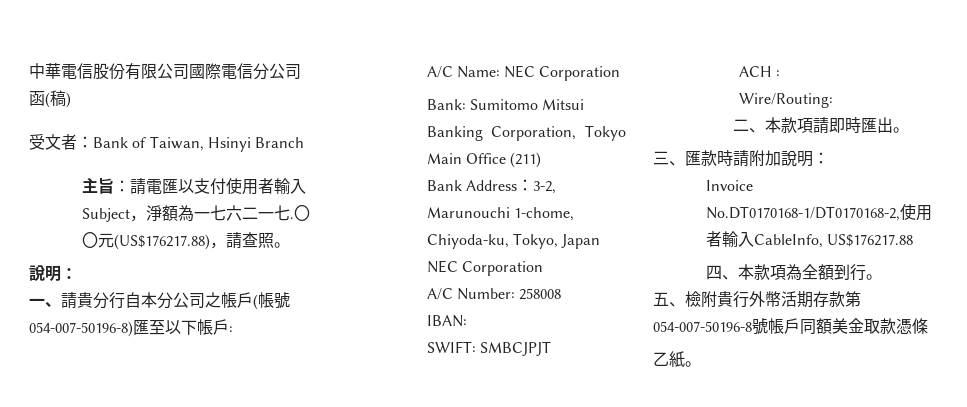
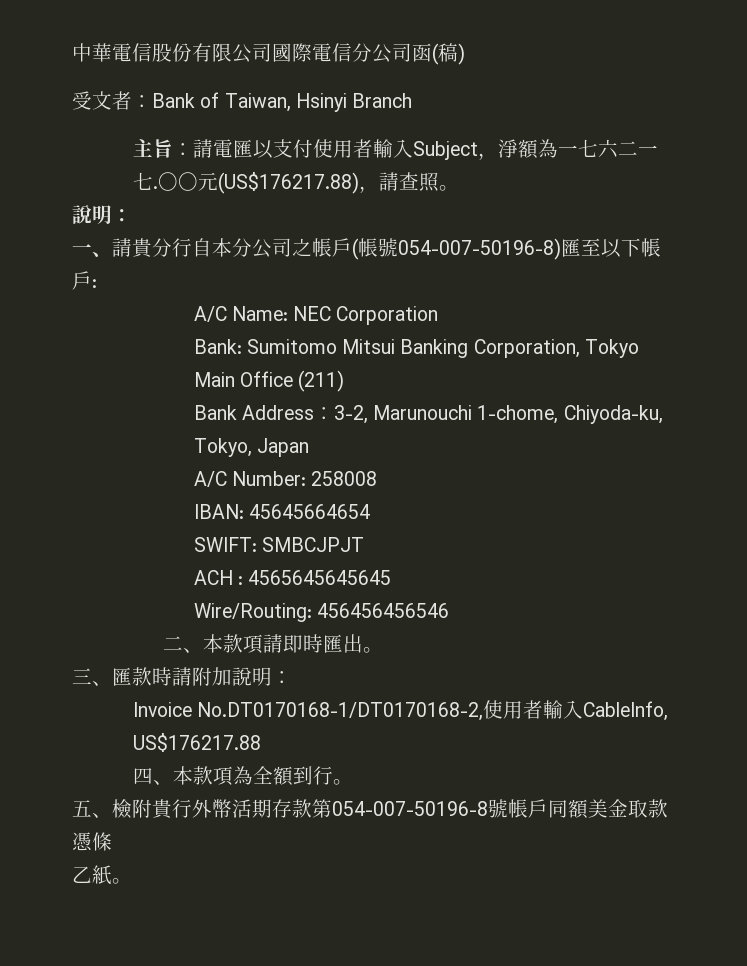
- Bank Address：3-2, Marunouchi 1-chome, Chiyoda-ku, Tokyo, Japan NEC Corporation
+ Bank Address：3-2, Marunouchi 1-chome, Chiyoda-ku, Tokyo, Japan
- IBAN:
+ IBAN: 45645664654
- ACH :
+ ACH : 4565645645645
- Wire/Routing:
+ Wire/Routing: 456456456546

